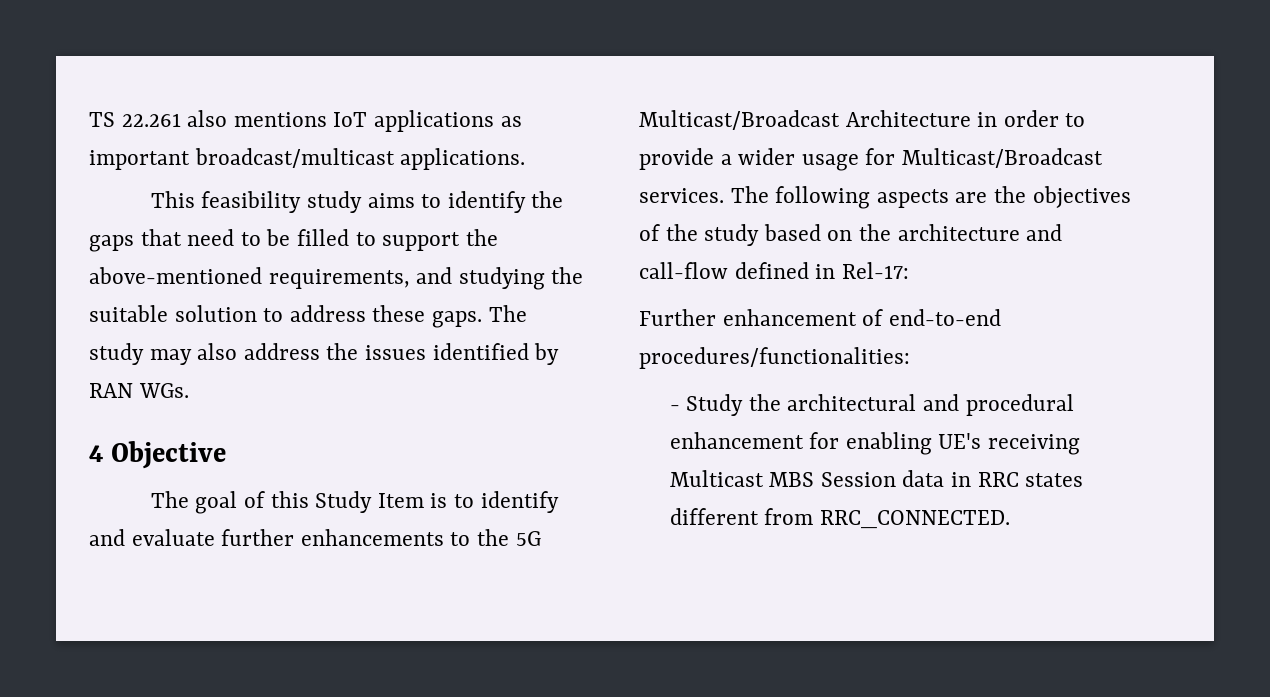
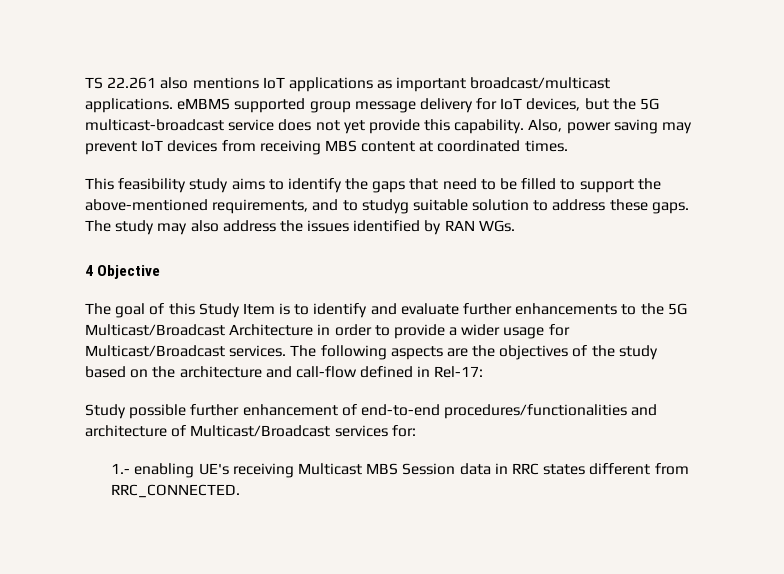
- TS 22.261 also mentions IoT applications as important broadcast/multicast applications.
+ TS 22.261 also mentions IoT applications as important broadcast/multicast applications. eMBMS supported group message delivery for IoT devices, but the 5G multicast-broadcast service does not yet provide this capability. Also, power saving may prevent IoT devices from receiving MBS content at coordinated times.
- This feasibility study aims to identify the gaps that need to be filled to support the above-mentioned requirements, and studying the suitable solution to address these gaps.
+ This feasibility study aims to identify the gaps that need to be filled to support the above-mentioned requirements, and to studyg suitable solution to address these gaps.
- Further enhancement of end-to-end procedures/functionalities:
- - Study the architectural and procedural enhancement for enabling UE's receiving Multicast MBS Session data in RRC states different from RRC_CONNECTED.
+ Study possible further enhancement of end-to-end procedures/functionalities and architecture of Multicast/Broadcast services for:
+ 1.- enabling UE's receiving Multicast MBS Session data in RRC states different from RRC_CONNECTED.

